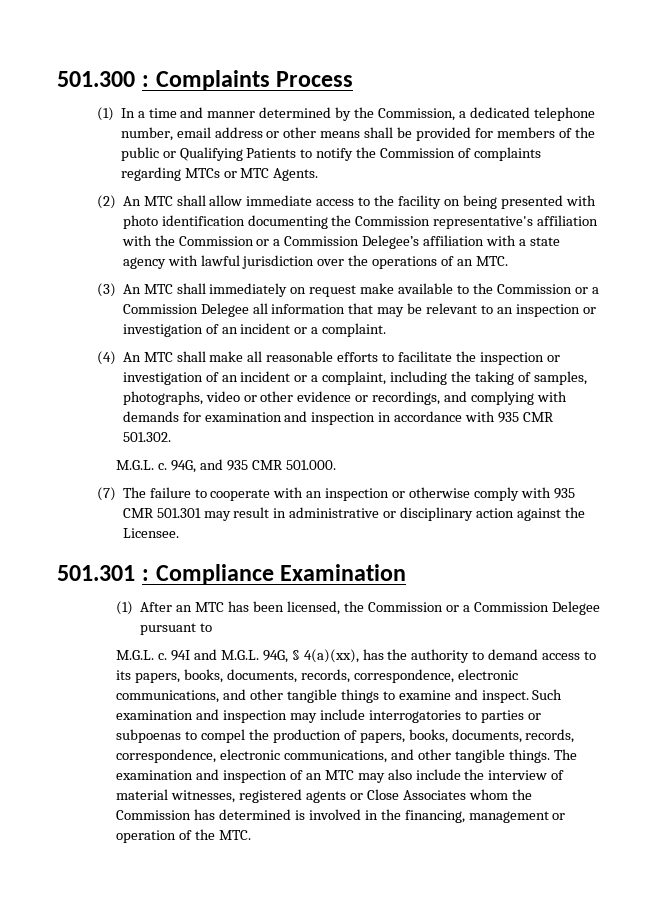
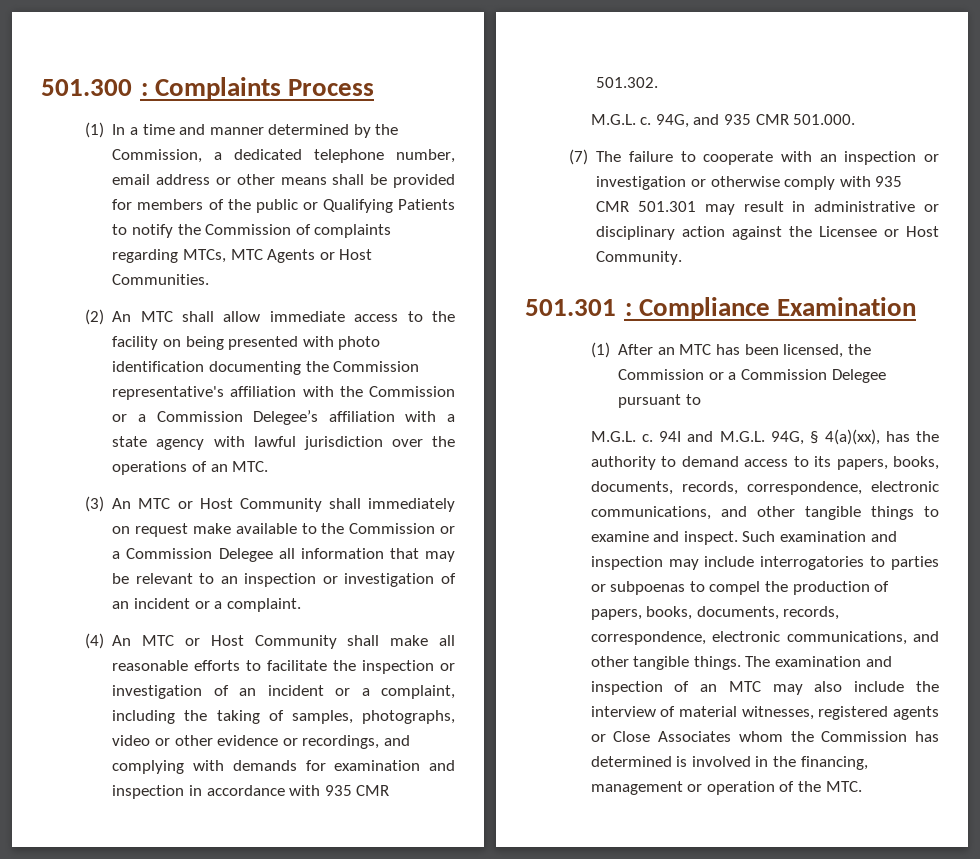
- (1) In a time and manner determined by the Commission, a dedicated telephone number, email address or other means shall be provided for members of the public or Qualifying Patients to notify the Commission of complaints regarding MTCs or MTC Agents.
+ (1) In a time and manner determined by the Commission, a dedicated telephone number, email address or other means shall be provided for members of the public or Qualifying Patients to notify the Commission of complaints regarding MTCs, MTC Agents or Host Communities.
- (3) An MTC shall immediately on request make available to the Commission or a Commission Delegee all information that may be relevant to an inspection or investigation of an incident or a complaint.
+ (3) An MTC or Host Community shall immediately on request make available to the Commission or a Commission Delegee all information that may be relevant to an inspection or investigation of an incident or a complaint.
- (4) An MTC shall make all reasonable efforts to facilitate the inspection or investigation of an incident or a complaint, including the taking of samples, photographs, video or other evidence or recordings, and complying with demands for examination and inspection in accordance with 935 CMR 501.302.
+ (4) An MTC or Host Community shall make all reasonable efforts to facilitate the inspection or investigation of an incident or a complaint, including the taking of samples, photographs, video or other evidence or recordings, and complying with demands for examination and inspection in accordance with 935 CMR 501.302.
- (7) The failure to cooperate with an inspection or otherwise comply with 935 CMR 501.301 may result in administrative or disciplinary action against the Licensee.
+ (7) The failure to cooperate with an inspection or investigation or otherwise comply with 935 CMR 501.301 may result in administrative or disciplinary action against the Licensee or Host Community.

